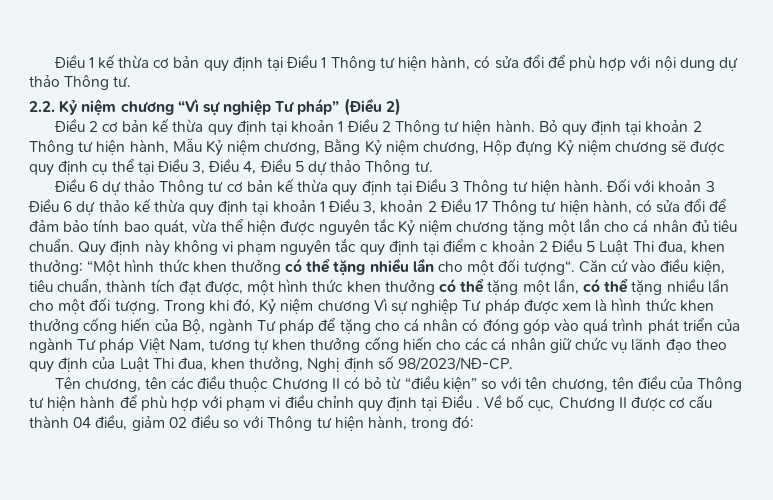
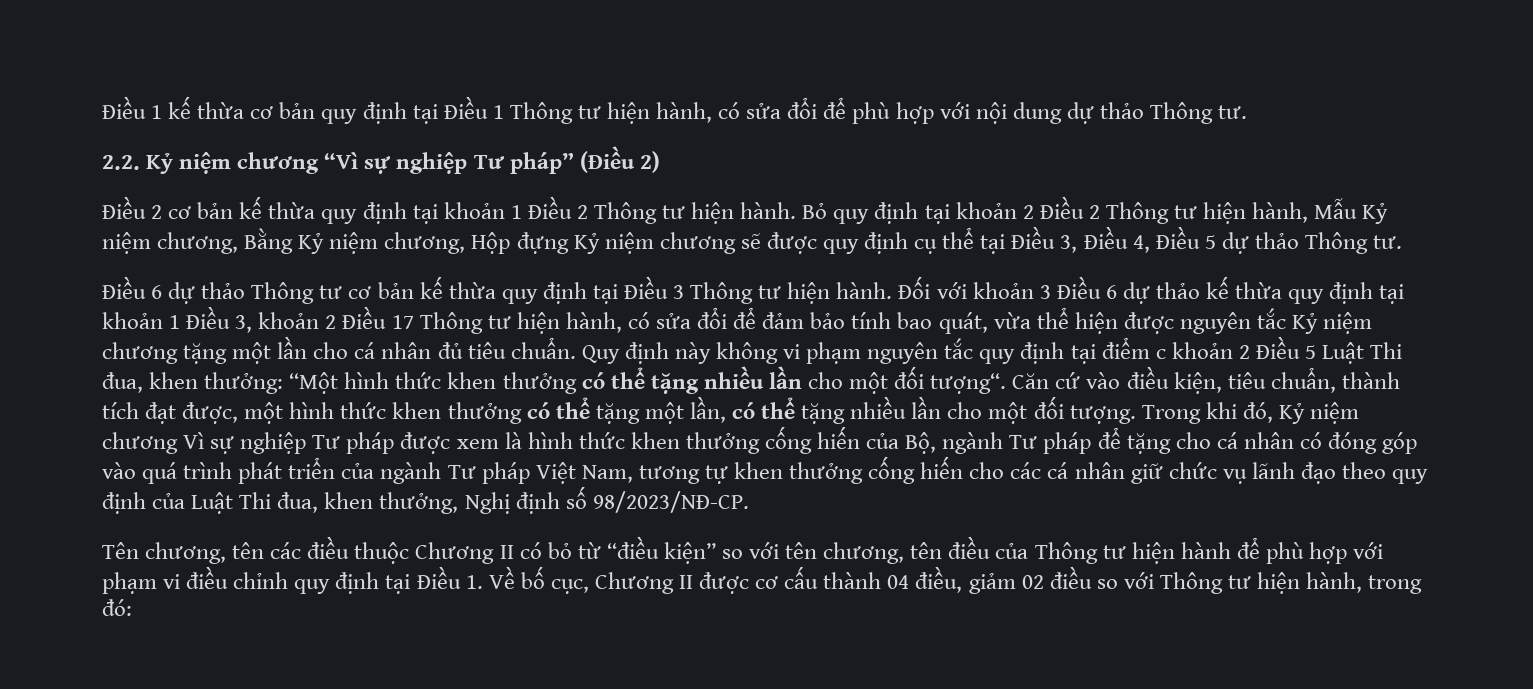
- Bỏ quy định tại khoản 2 Thông tư hiện hành, Mẫu Kỷ niệm chương, Bằng Kỷ niệm chương, Hộp đựng Kỷ niệm chương sẽ được quy định cụ thể tại Điều 3, Điều 4, Điều 5 dự thảo Thông tư.
+ Bỏ quy định tại khoản 2 Điều 2 Thông tư hiện hành, Mẫu Kỷ niệm chương, Bằng Kỷ niệm chương, Hộp đựng Kỷ niệm chương sẽ được quy định cụ thể tại Điều 3, Điều 4, Điều 5 dự thảo Thông tư.
- Tên chương, tên các điều thuộc Chương II có bỏ từ “điều kiện” so với tên chương, tên điều của Thông tư hiện hành để phù hợp với phạm vi điều chỉnh quy định tại Điều . Về bố cục, Chương II được cơ cấu thành 04 điều, giảm 02 điều so với Thông tư hiện hành, trong đó:
+ Tên chương, tên các điều thuộc Chương II có bỏ từ “điều kiện” so với tên chương, tên điều của Thông tư hiện hành để phù hợp với phạm vi điều chỉnh quy định tại Điều 1. Về bố cục, Chương II được cơ cấu thành 04 điều, giảm 02 điều so với Thông tư hiện hành, trong đó:

